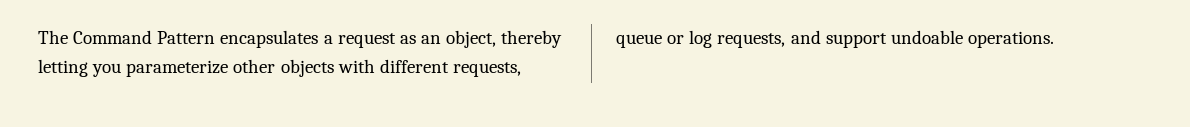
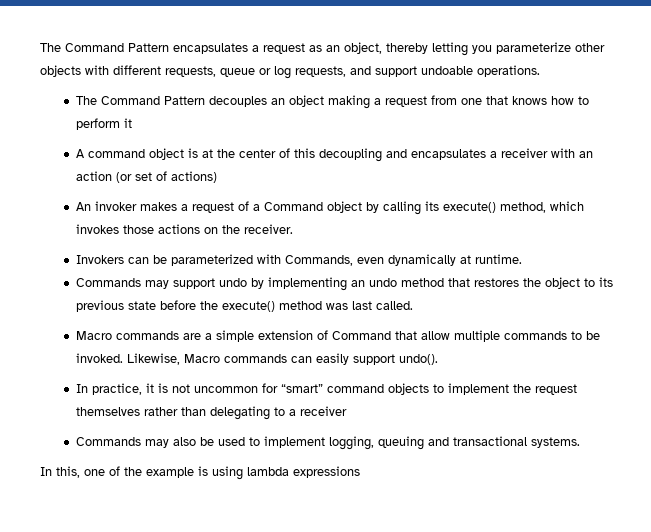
+ The Command Pattern decouples an object making a request from one that knows how to perform it
+ A command object is at the center of this decoupling and encapsulates a receiver with an action (or set of actions)
+ An invoker makes a request of a Command object by calling its execute() method, which invokes those actions on the receiver.
+ Invokers can be parameterized with Commands, even dynamically at runtime.
+ Commands may support undo by implementing an undo method that restores the object to its previous state before the execute() method was last called.
+ Macro commands are a simple extension of Command that allow multiple commands to be invoked. Likewise, Macro commands can easily support undo().
+ In practice, it is not uncommon for “smart” command objects to implement the request themselves rather than delegating to a receiver
+ Commands may also be used to implement logging, queuing and transactional systems.
+ In this, one of the example is using lambda expressions

